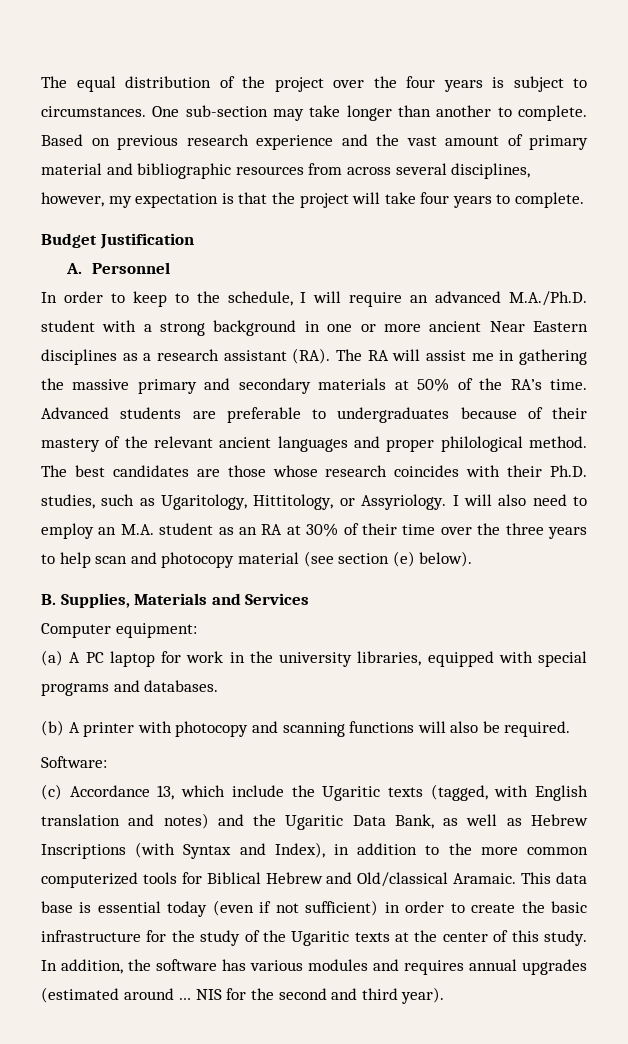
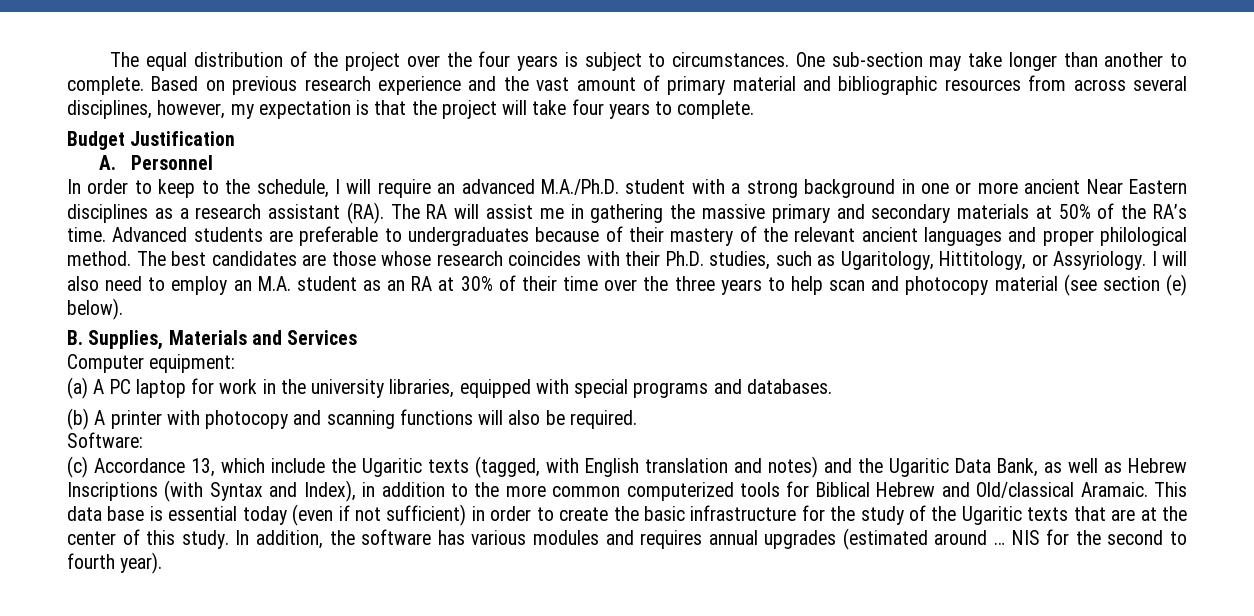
- This data base is essential today (even if not sufficient) in order to create the basic infrastructure for the study of the Ugaritic texts at the center of this study.
+ This data base is essential today (even if not sufficient) in order to create the basic infrastructure for the study of the Ugaritic texts that are at the center of this study.
- NIS for the second and third year).
+ NIS for the second to fourth year).

